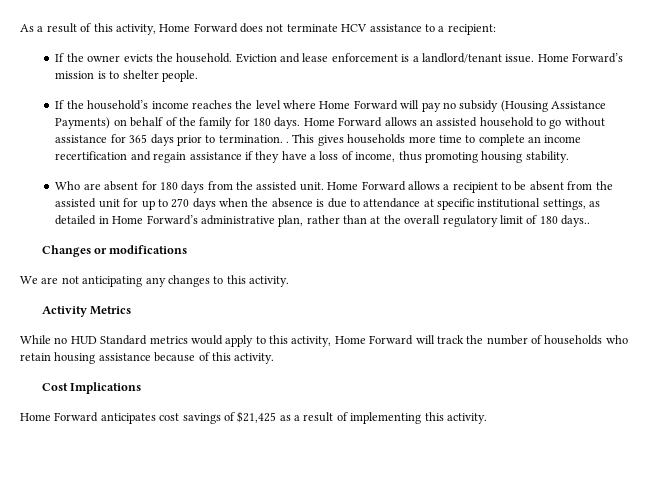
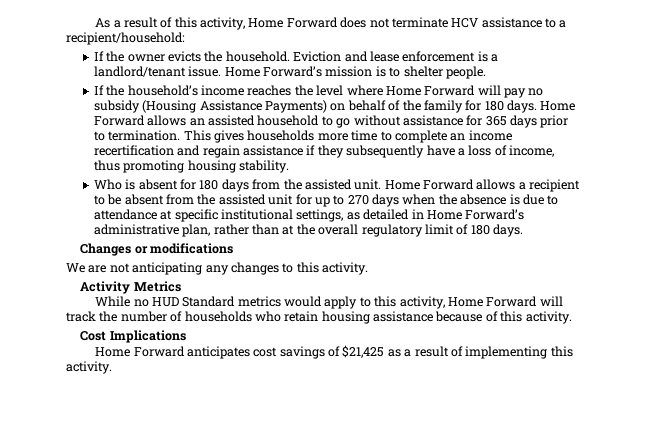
- As a result of this activity, Home Forward does not terminate HCV assistance to a recipient:
+ As a result of this activity, Home Forward does not terminate HCV assistance to a recipient/household:
- Home Forward allows an assisted household to go without assistance for 365 days prior to termination. .
+ Home Forward allows an assisted household to go without assistance for 365 days prior to termination.
- This gives households more time to complete an income recertification and regain assistance if they have a loss of income, thus promoting housing stability.
+ This gives households more time to complete an income recertification and regain assistance if they subsequently have a loss of income, thus promoting housing stability.
- Who are absent for 180 days from the assisted unit.
+ Who is absent for 180 days from the assisted unit.
- Home Forward allows a recipient to be absent from the assisted unit for up to 270 days when the absence is due to attendance at specific institutional settings, as detailed in Home Forward’s administrative plan, rather than at the overall regulatory limit of 180 days..
+ Home Forward allows a recipient to be absent from the assisted unit for up to 270 days when the absence is due to attendance at specific institutional settings, as detailed in Home Forward’s administrative plan, rather than at the overall regulatory limit of 180 days.

